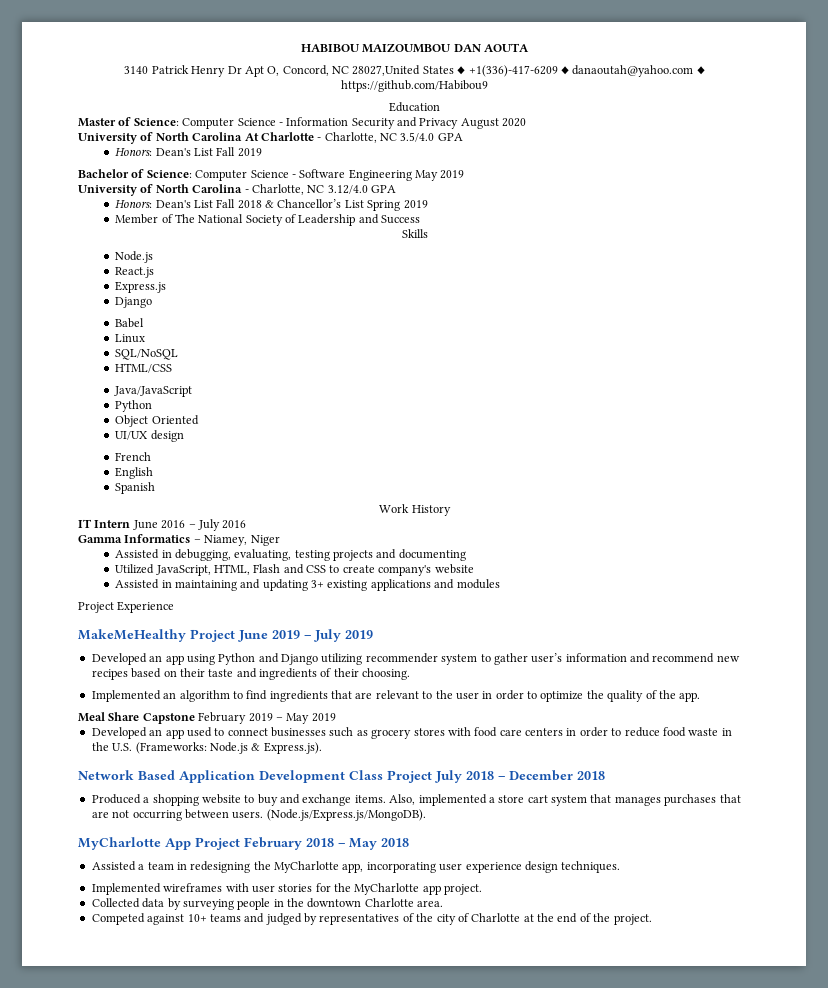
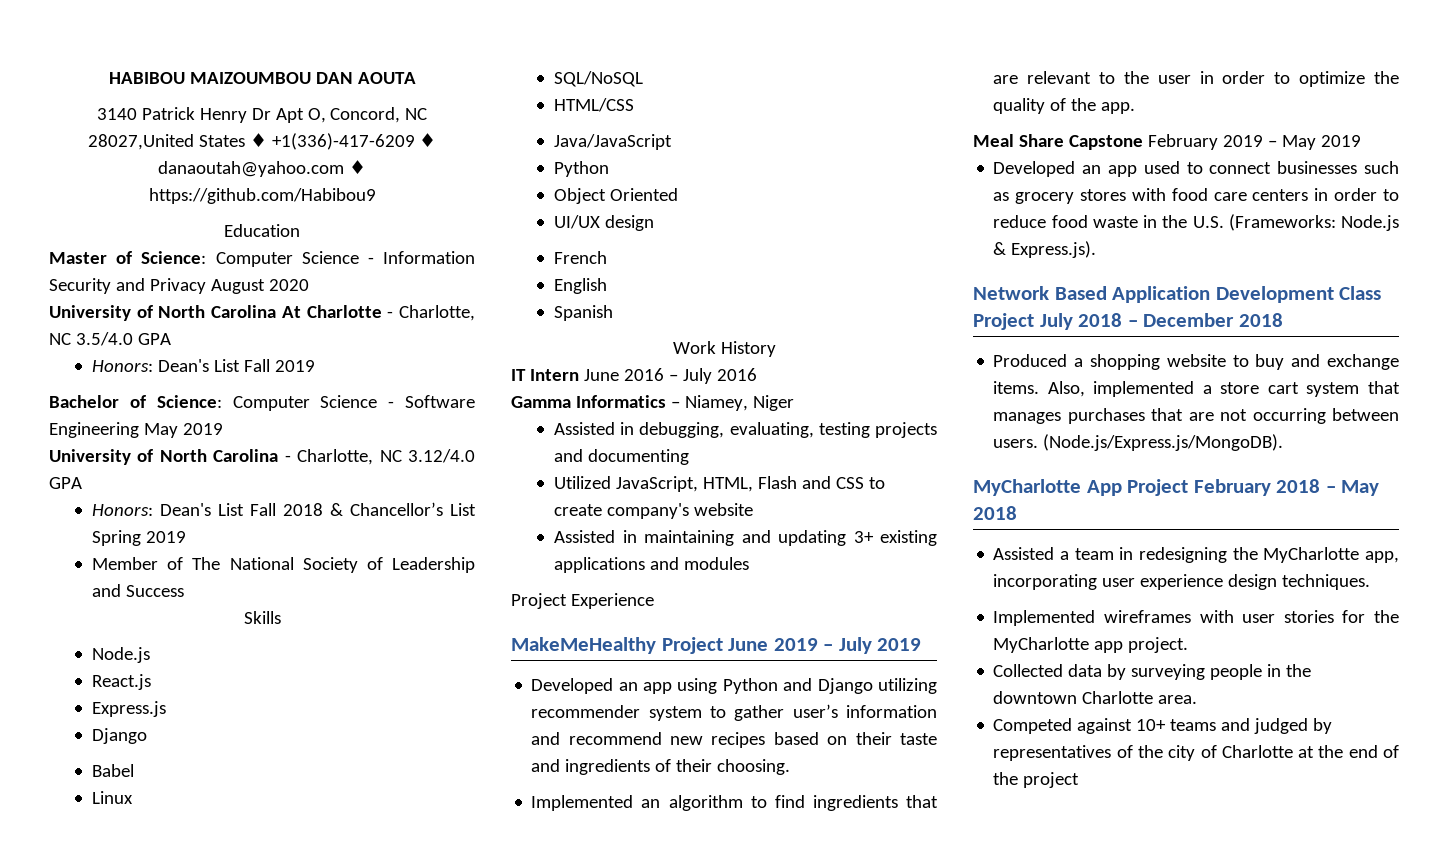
- Competed against 10+ teams and judged by representatives of the city of Charlotte at the end of the project.
+ Competed against 10+ teams and judged by representatives of the city of Charlotte at the end of the project

